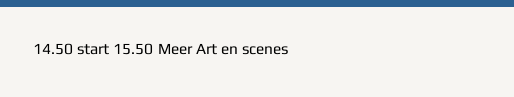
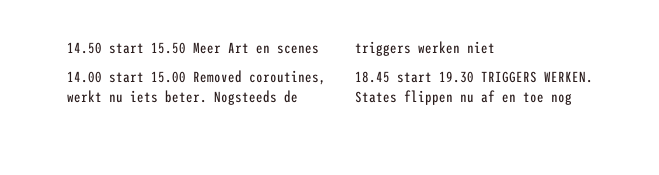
+ 14.00 start 15.00 Removed coroutines, werkt nu iets beter. Nogsteeds de triggers werken niet
+ 18.45 start 19.30 TRIGGERS WERKEN. States flippen nu af en toe nog

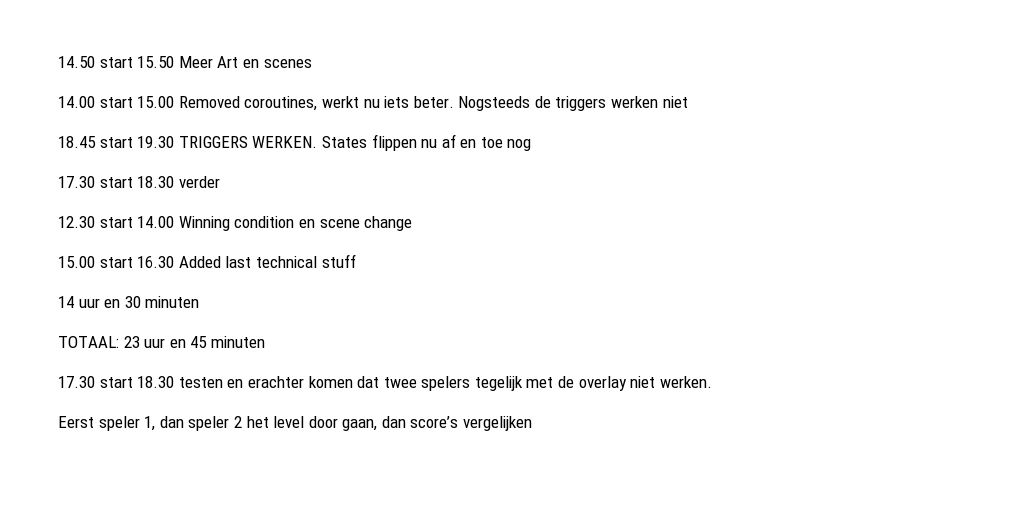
+ 17.30 start 18.30 verder
+ 12.30 start 14.00 Winning condition en scene change
+ 15.00 start 16.30 Added last technical stuff
+ 14 uur en 30 minuten
+ TOTAAL: 23 uur en 45 minuten
+ 17.30 start 18.30 testen en erachter komen dat twee spelers tegelijk met de overlay niet werken.
+ Eerst speler 1, dan speler 2 het level door gaan, dan score’s vergelijken

